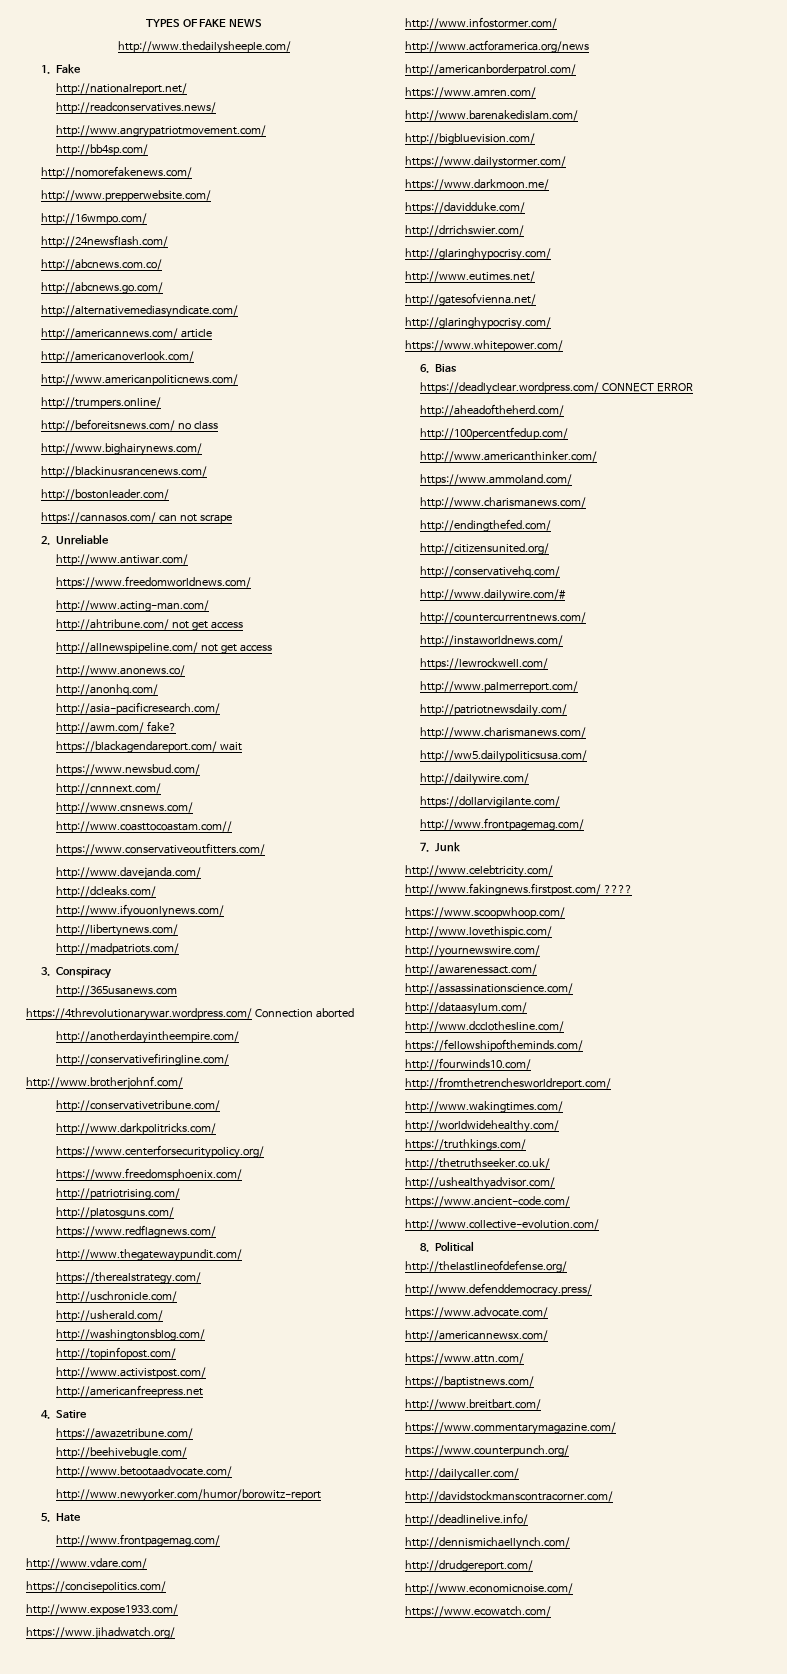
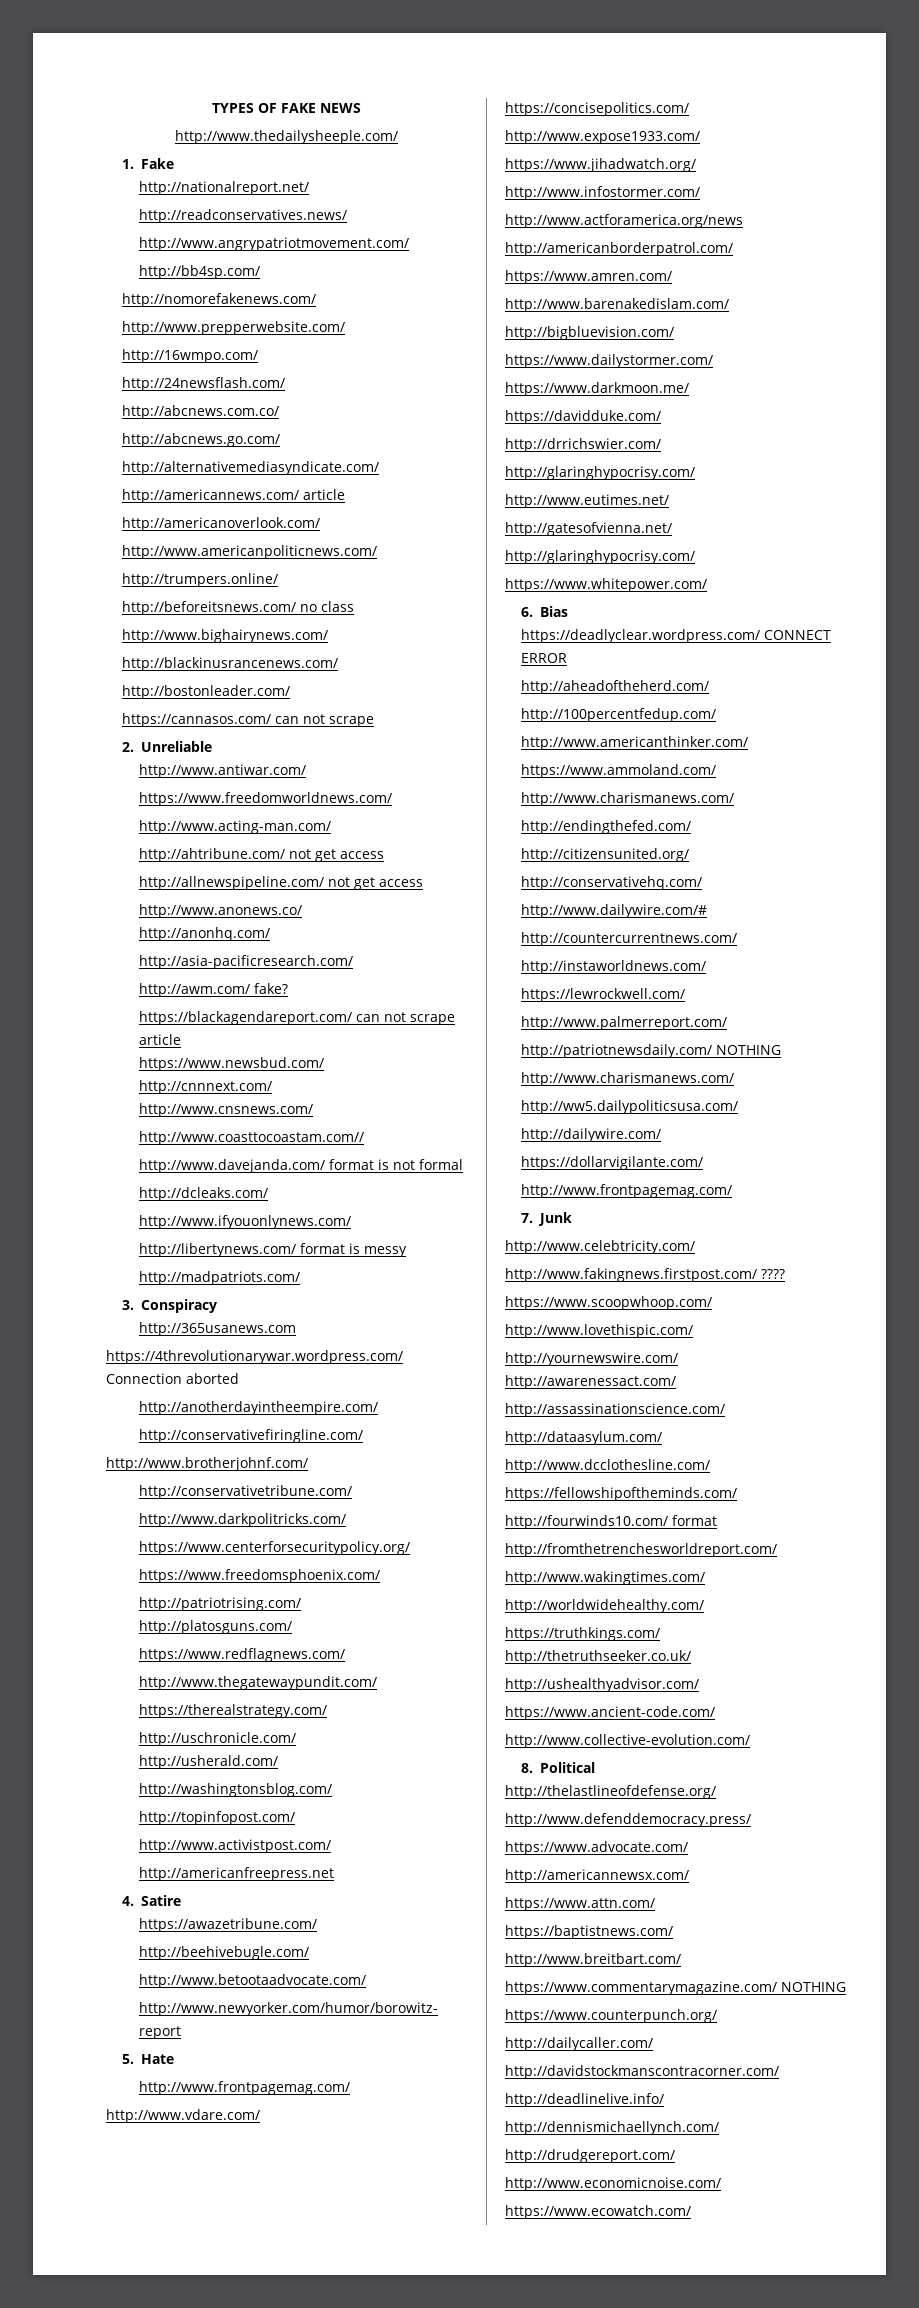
- https://blackagendareport.com/ wait
+ https://blackagendareport.com/ can not scrape article
- https://www.conservativeoutfitters.com/
- http://www.davejanda.com/
+ http://www.davejanda.com/ format is not formal
- http://libertynews.com/
+ http://libertynews.com/ format is messy
- http://patriotnewsdaily.com/
+ http://patriotnewsdaily.com/ NOTHING
- http://fourwinds10.com/
+ http://fourwinds10.com/ format
- https://www.commentarymagazine.com/
+ https://www.commentarymagazine.com/ NOTHING

